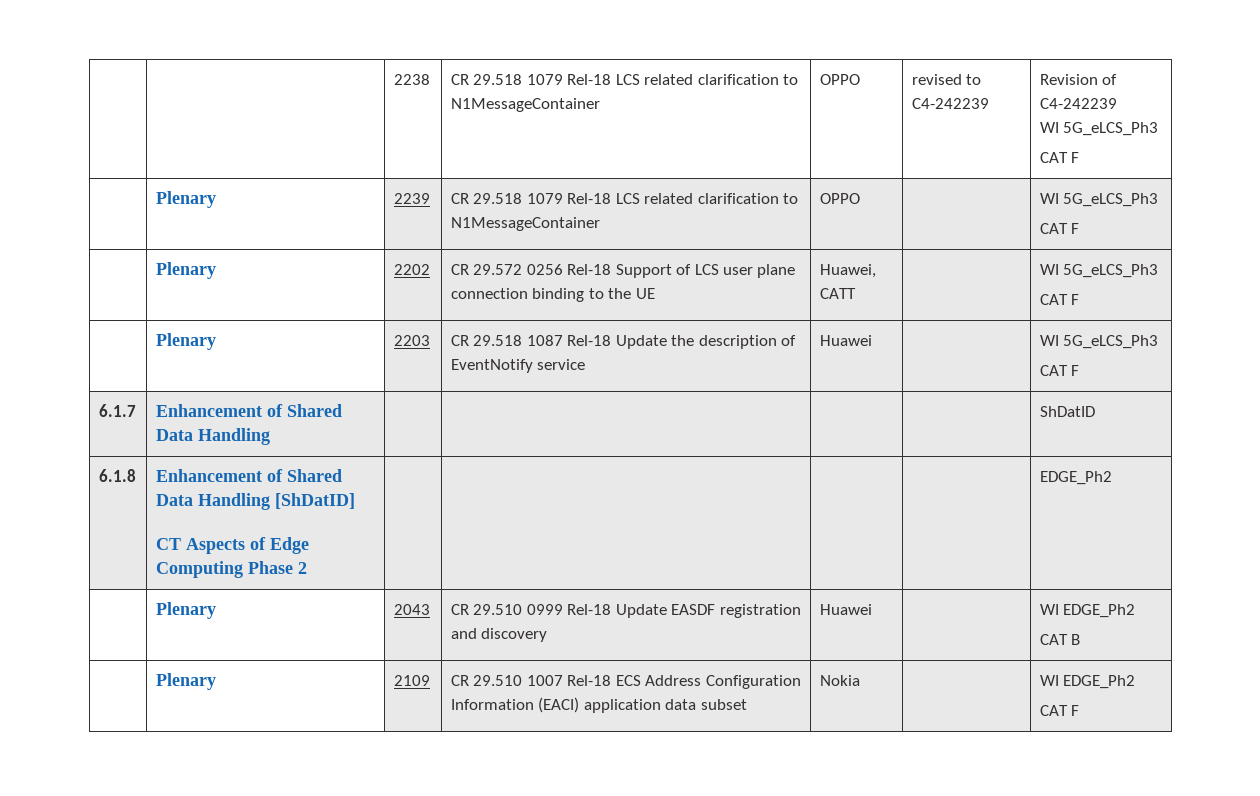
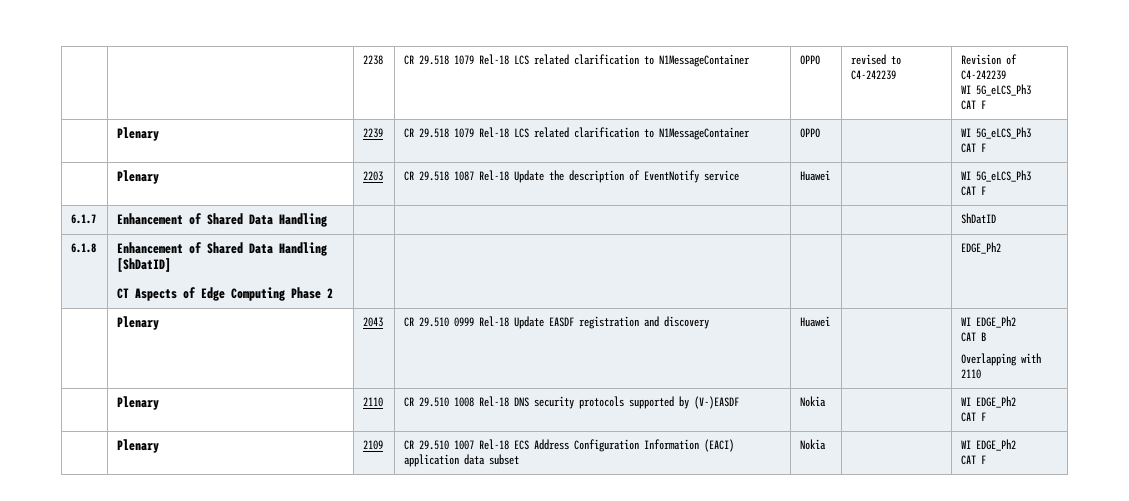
- | Plenary | 2202 | CR 29.572 0256 Rel-18 Support of LCS user plane connection binding to the UE | Huawei, CATT | | WI 5G_eLCS_Ph3
- CAT F
  | Plenary | 2043 | CR 29.510 0999 Rel-18 Update EASDF registration and discovery | Huawei | | WI EDGE_Ph2
  CAT B
+ Overlapping with 2110
+ | Plenary | 2110 | CR 29.510 1008 Rel-18 DNS security protocols supported by (V-)EASDF | Nokia | | WI EDGE_Ph2
+ CAT F

